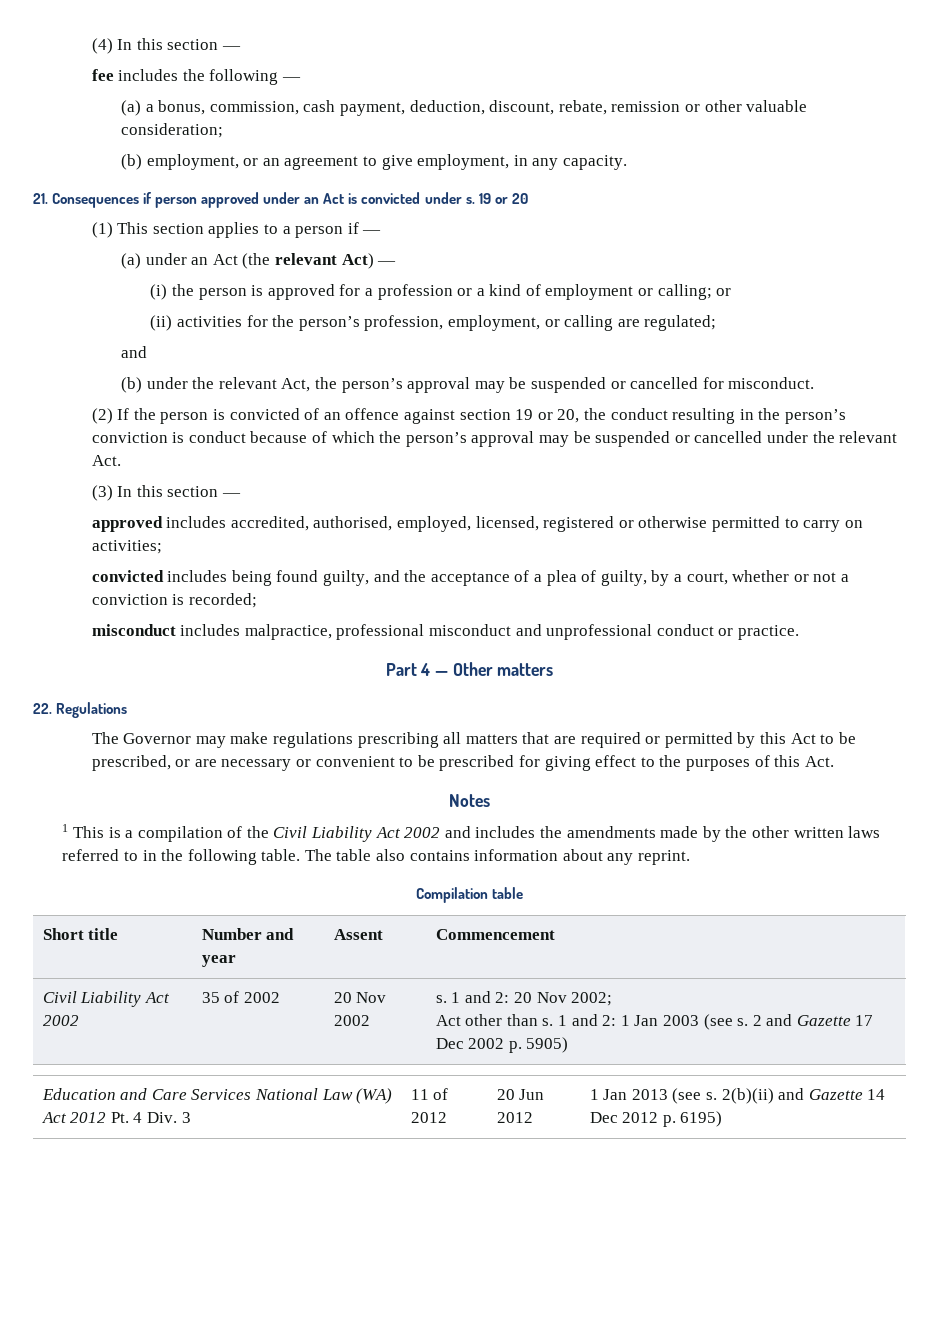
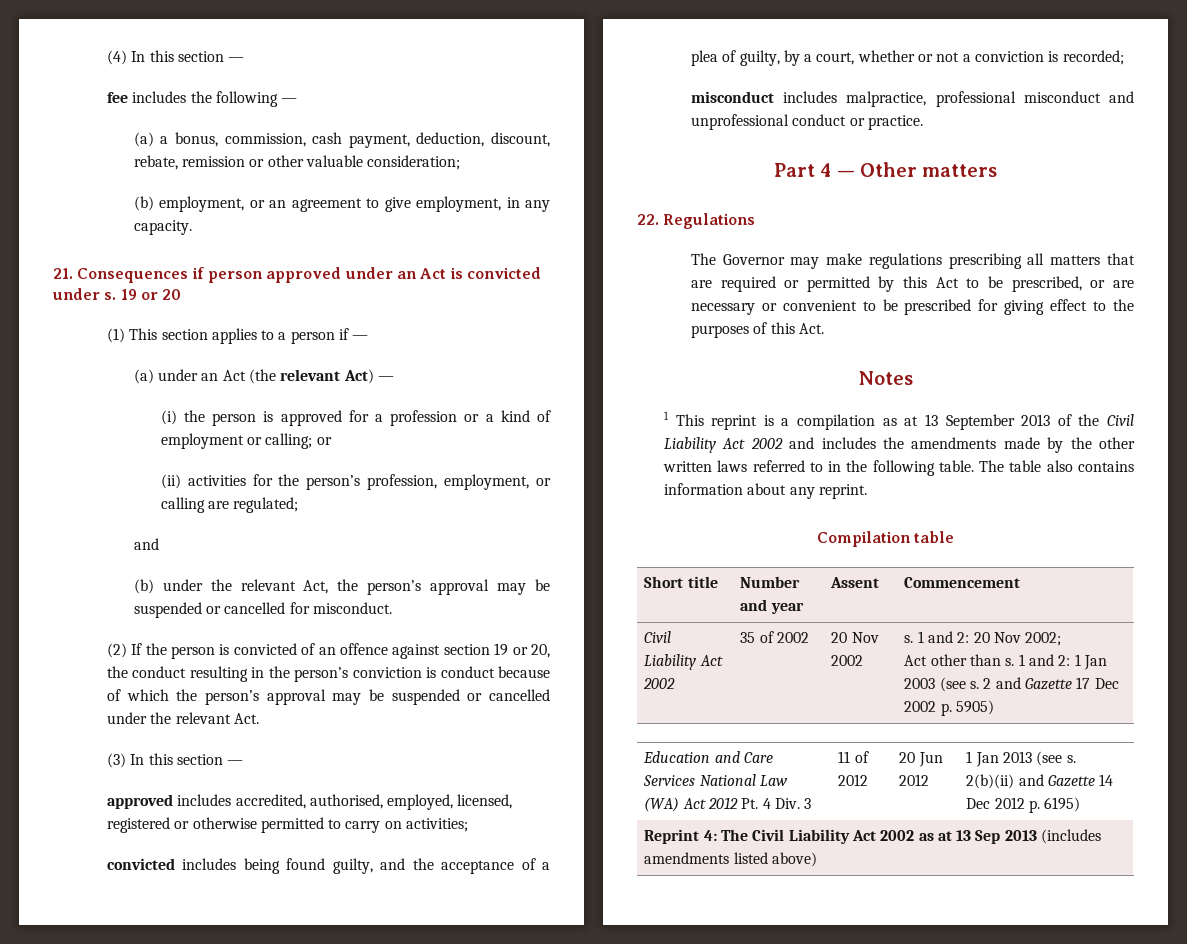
- 1 This is a compilation of the Civil Liability Act 2002 and includes the amendments made by the other written laws referred to in the following table.
+ 1 This reprint is a compilation as at 13 September 2013 of the Civil Liability Act 2002 and includes the amendments made by the other written laws referred to in the following table.
+ Reprint 4: The Civil Liability Act 2002 as at 13 Sep 2013 (includes amendments listed above)

